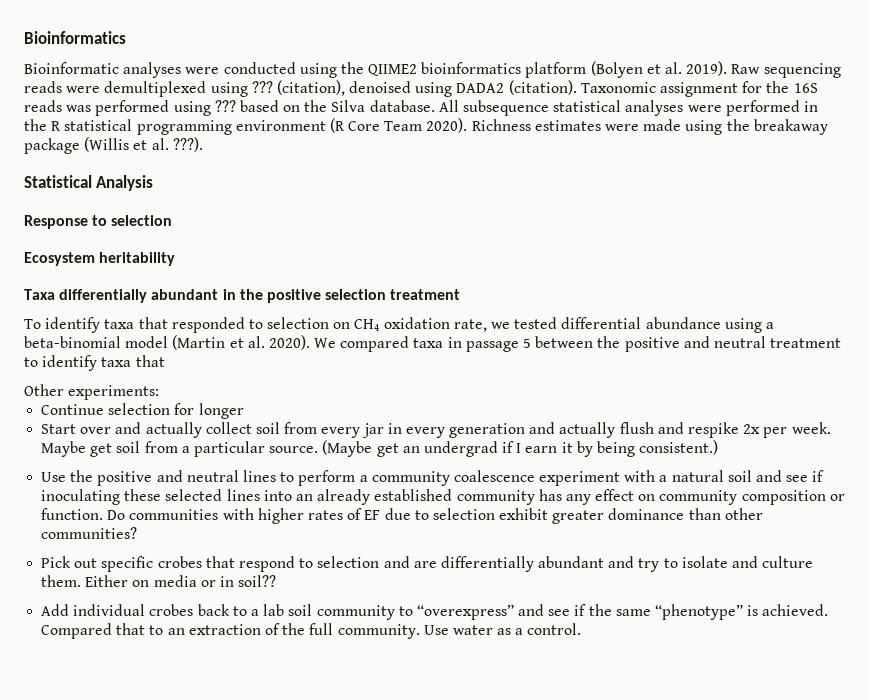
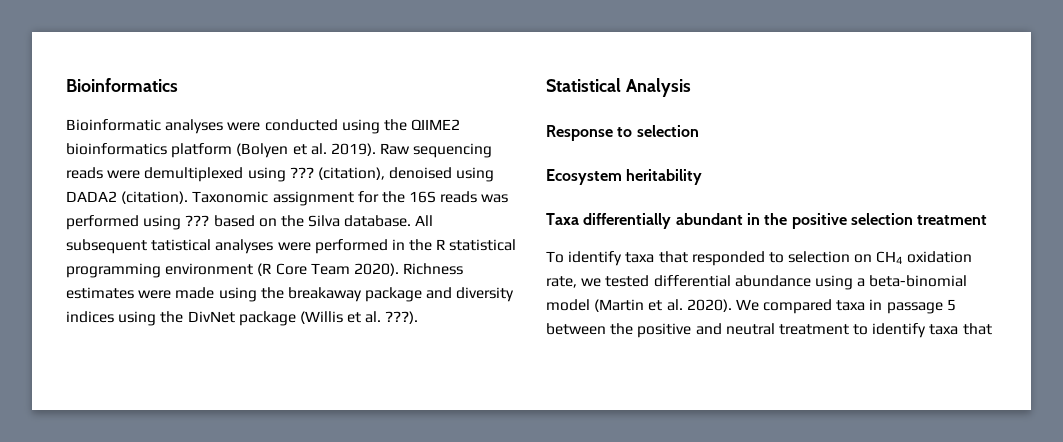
- All subsequence statistical analyses were performed in the R statistical programming environment (R Core Team 2020).
+ All subsequent tatistical analyses were performed in the R statistical programming environment (R Core Team 2020).
- Richness estimates were made using the breakaway package (Willis et al. ???).
+ Richness estimates were made using the breakaway package and diversity indices using the DivNet package (Willis et al. ???).
- Other experiments:
- Continue selection for longer
- Start over and actually collect soil from every jar in every generation and actually flush and respike 2x per week. Maybe get soil from a particular source. (Maybe get an undergrad if I earn it by being consistent.)
- Use the positive and neutral lines to perform a community coalescence experiment with a natural soil and see if inoculating these selected lines into an already established community has any effect on community composition or function. Do communities with higher rates of EF due to selection exhibit greater dominance than other communities?
- Pick out specific crobes that respond to selection and are differentially abundant and try to isolate and culture them. Either on media or in soil??
- Add individual crobes back to a lab soil community to “overexpress” and see if the same “phenotype” is achieved. Compared that to an extraction of the full community. Use water as a control.

